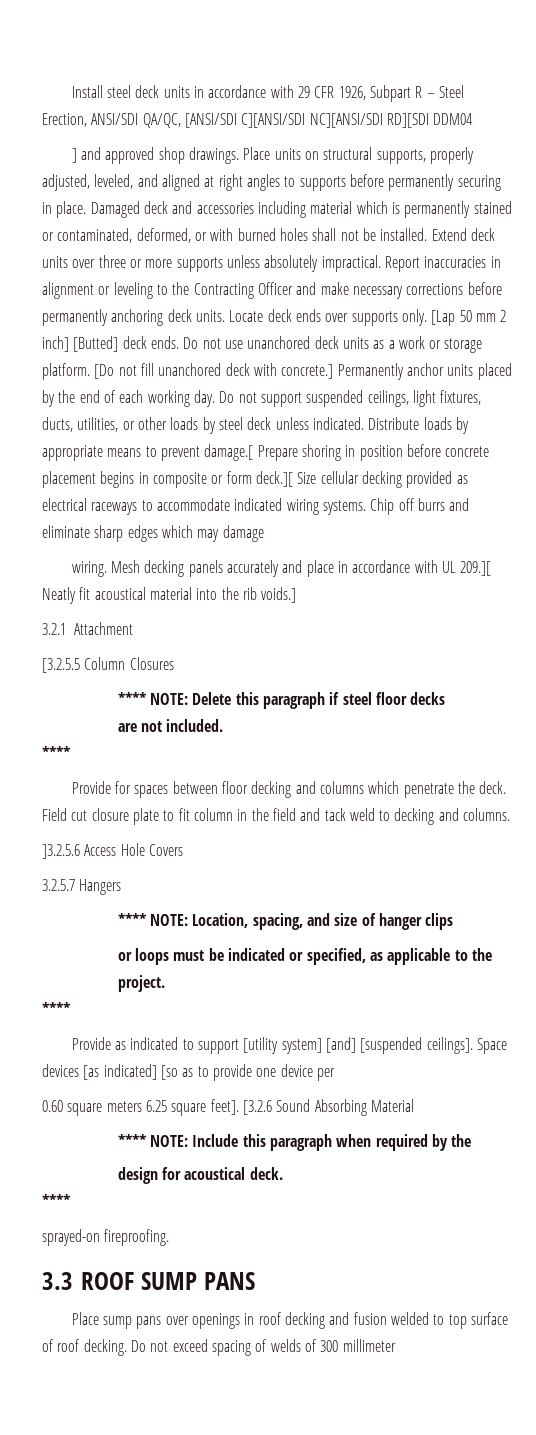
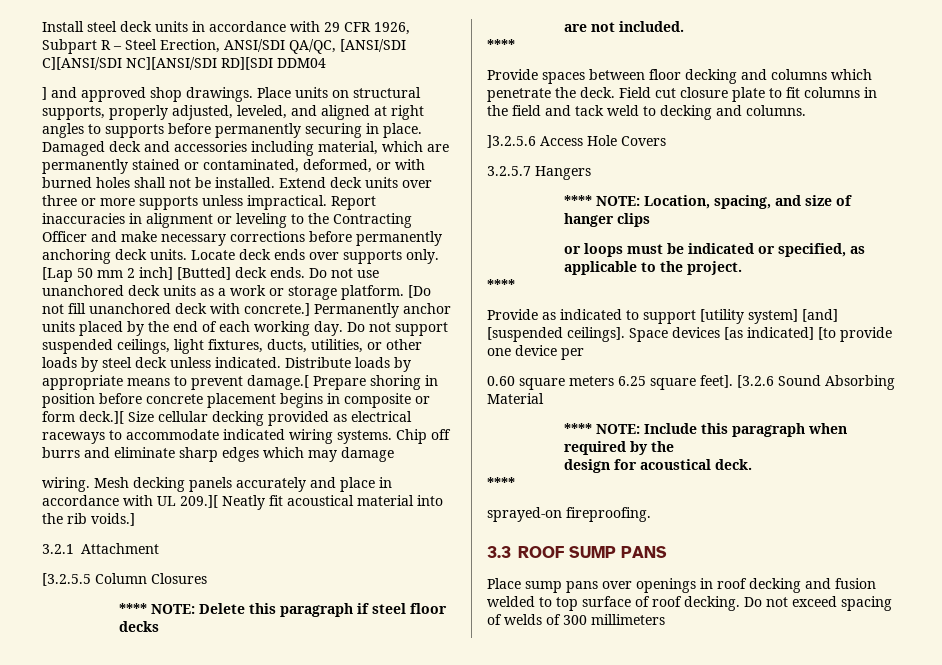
- Damaged deck and accessories including material which is permanently stained or contaminated, deformed, or with burned holes shall not be installed.
+ Damaged deck and accessories including material, which are permanently stained or contaminated, deformed, or with burned holes shall not be installed.
- Extend deck units over three or more supports unless absolutely impractical.
+ Extend deck units over three or more supports unless impractical.
- Provide for spaces between floor decking and columns which penetrate the deck.
+ Provide spaces between floor decking and columns which penetrate the deck.
- Field cut closure plate to fit column in the field and tack weld to decking and columns.
+ Field cut closure plate to fit columns in the field and tack weld to decking and columns.
- Space devices [as indicated] [so as to provide one device per
+ Space devices [as indicated] [to provide one device per
- Do not exceed spacing of welds of 300 millimeter
+ Do not exceed spacing of welds of 300 millimeters

